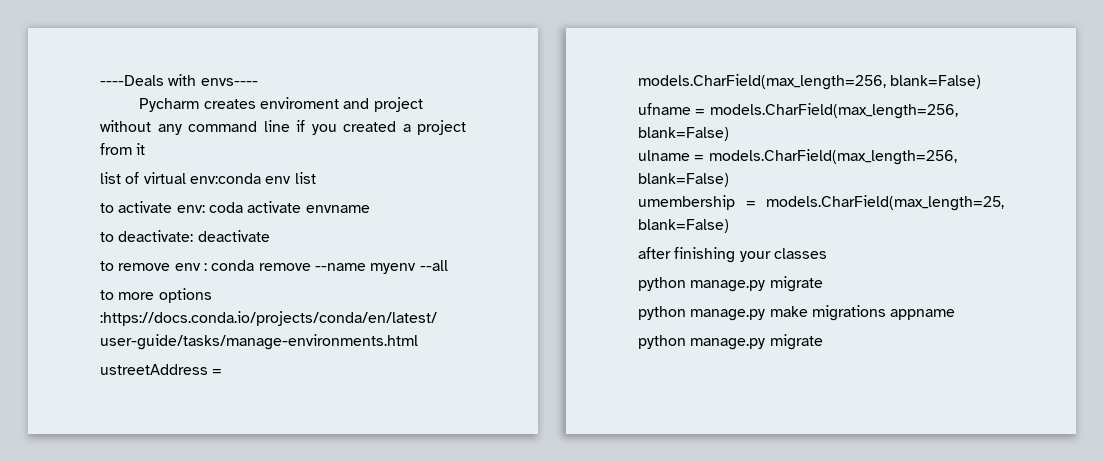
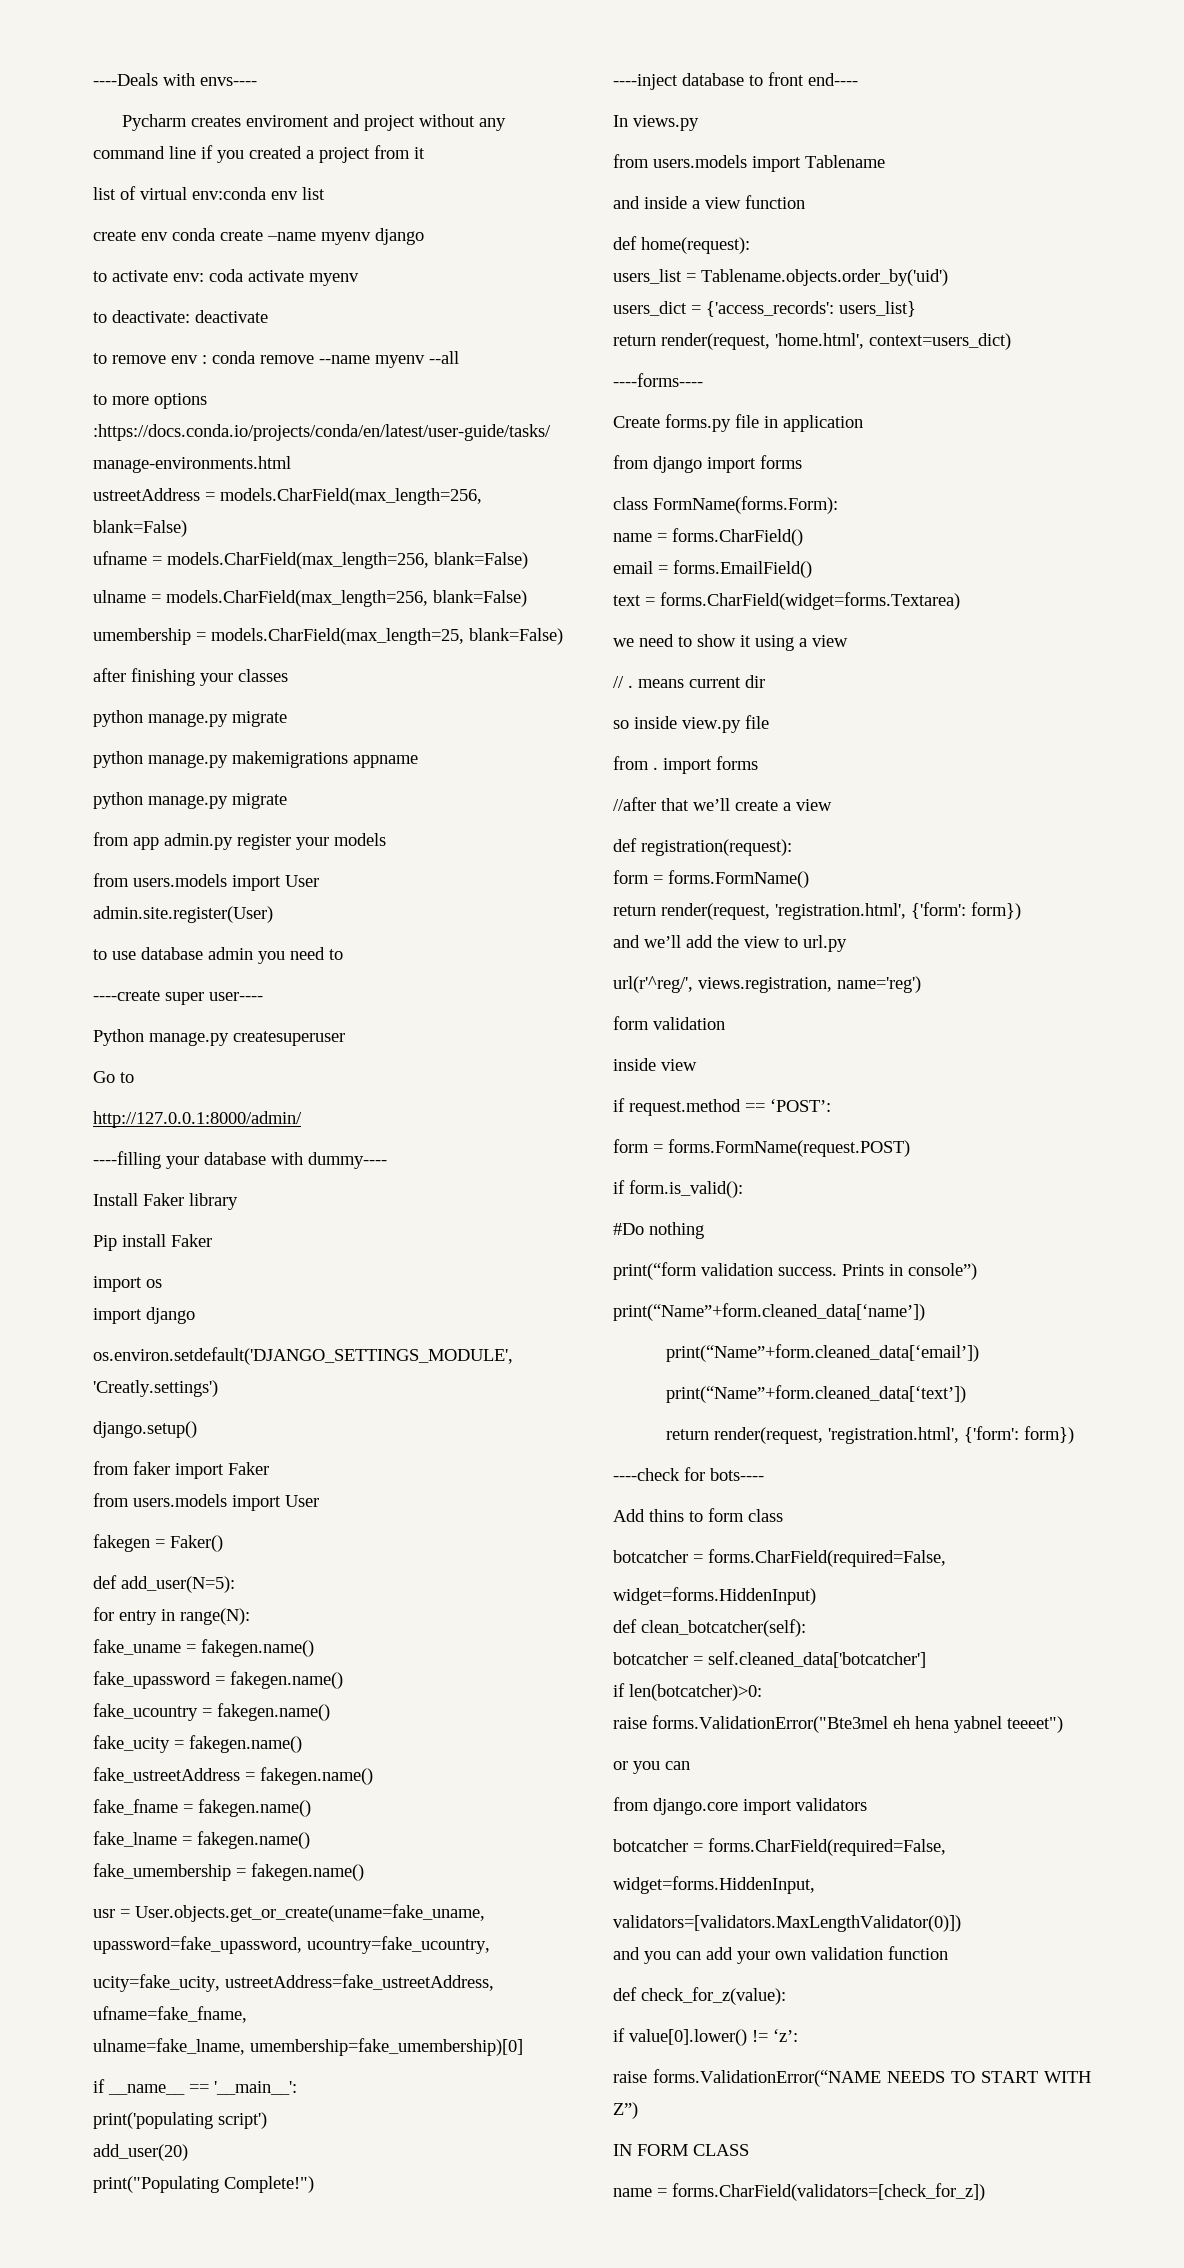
+ create env conda create –name myenv django
- to activate env: coda activate envname
+ to activate env: coda activate myenv
- python manage.py make migrations appname
+ python manage.py makemigrations appname
+ from app admin.py register your models
+ from users.models import User
+ admin.site.register(User)
+ to use database admin you need to
+ ----create super user----
+ Python manage.py createsuperuser
+ Go to
+ http://127.0.0.1:8000/admin/
+ ----filling your database with dummy----
+ Install Faker library
+ Pip install Faker
+ import os
+ import django
+ os.environ.setdefault('DJANGO_SETTINGS_MODULE', 'Creatly.settings')
+ django.setup()
+ from faker import Faker
+ from users.models import User
+ fakegen = Faker()
+ def add_user(N=5):
+ for entry in range(N):
+ fake_uname = fakegen.name()
+ fake_upassword = fakegen.name()
+ fake_ucountry = fakegen.name()
+ fake_ucity = fakegen.name()
+ fake_ustreetAddress = fakegen.name()
+ fake_fname = fakegen.name()
+ fake_lname = fakegen.name()
+ fake_umembership = fakegen.name()
+ usr = User.objects.get_or_create(uname=fake_uname, upassword=fake_upassword, ucountry=fake_ucountry,
+ ucity=fake_ucity, ustreetAddress=fake_ustreetAddress, ufname=fake_fname,
+ ulname=fake_lname, umembership=fake_umembership)[0]
+ if __name__ == '__main__':
+ print('populating script')
+ add_user(20)
+ print("Populating Complete!")
+ ----inject database to front end----
+ In views.py
+ from users.models import Tablename
+ and inside a view function
+ def home(request):
+ users_list = Tablename.objects.order_by('uid')
+ users_dict = {'access_records': users_list}
+ return render(request, 'home.html', context=users_dict)
+ ----forms----
+ Create forms.py file in application
+ from django import forms
+ class FormName(forms.Form):
+ name = forms.CharField()
+ email = forms.EmailField()
+ text = forms.CharField(widget=forms.Textarea)
+ we need to show it using a view
+ // . means current dir
+ so inside view.py file
+ from . import forms
+ //after that we’ll create a view
+ def registration(request):
+ form = forms.FormName()
+ return render(request, 'registration.html', {'form': form})
+ and we’ll add the view to url.py
+ url(r'^reg/', views.registration, name='reg')
+ form validation
+ inside view
+ if request.method == ‘POST’:
+ form = forms.FormName(request.POST)
+ if form.is_valid():
+ #Do nothing
+ print(“form validation success. Prints in console”)
+ print(“Name”+form.cleaned_data[‘name’])
+ print(“Name”+form.cleaned_data[‘email’])
+ print(“Name”+form.cleaned_data[‘text’])
+ return render(request, 'registration.html', {'form': form})
+ ----check for bots----
+ Add thins to form class
+ botcatcher = forms.CharField(required=False,
+ widget=forms.HiddenInput)
+ def clean_botcatcher(self):
+ botcatcher = self.cleaned_data['botcatcher']
+ if len(botcatcher)>0:
+ raise forms.ValidationError("Bte3mel eh hena yabnel teeeet")
+ or you can
+ from django.core import validators
+ botcatcher = forms.CharField(required=False,
+ widget=forms.HiddenInput,
+ validators=[validators.MaxLengthValidator(0)])
+ and you can add your own validation function
+ def check_for_z(value):
+ if value[0].lower() != ‘z’:
+ raise forms.ValidationError(“NAME NEEDS TO START WITH Z”)
+ IN FORM CLASS
+ name = forms.CharField(validators=[check_for_z])

